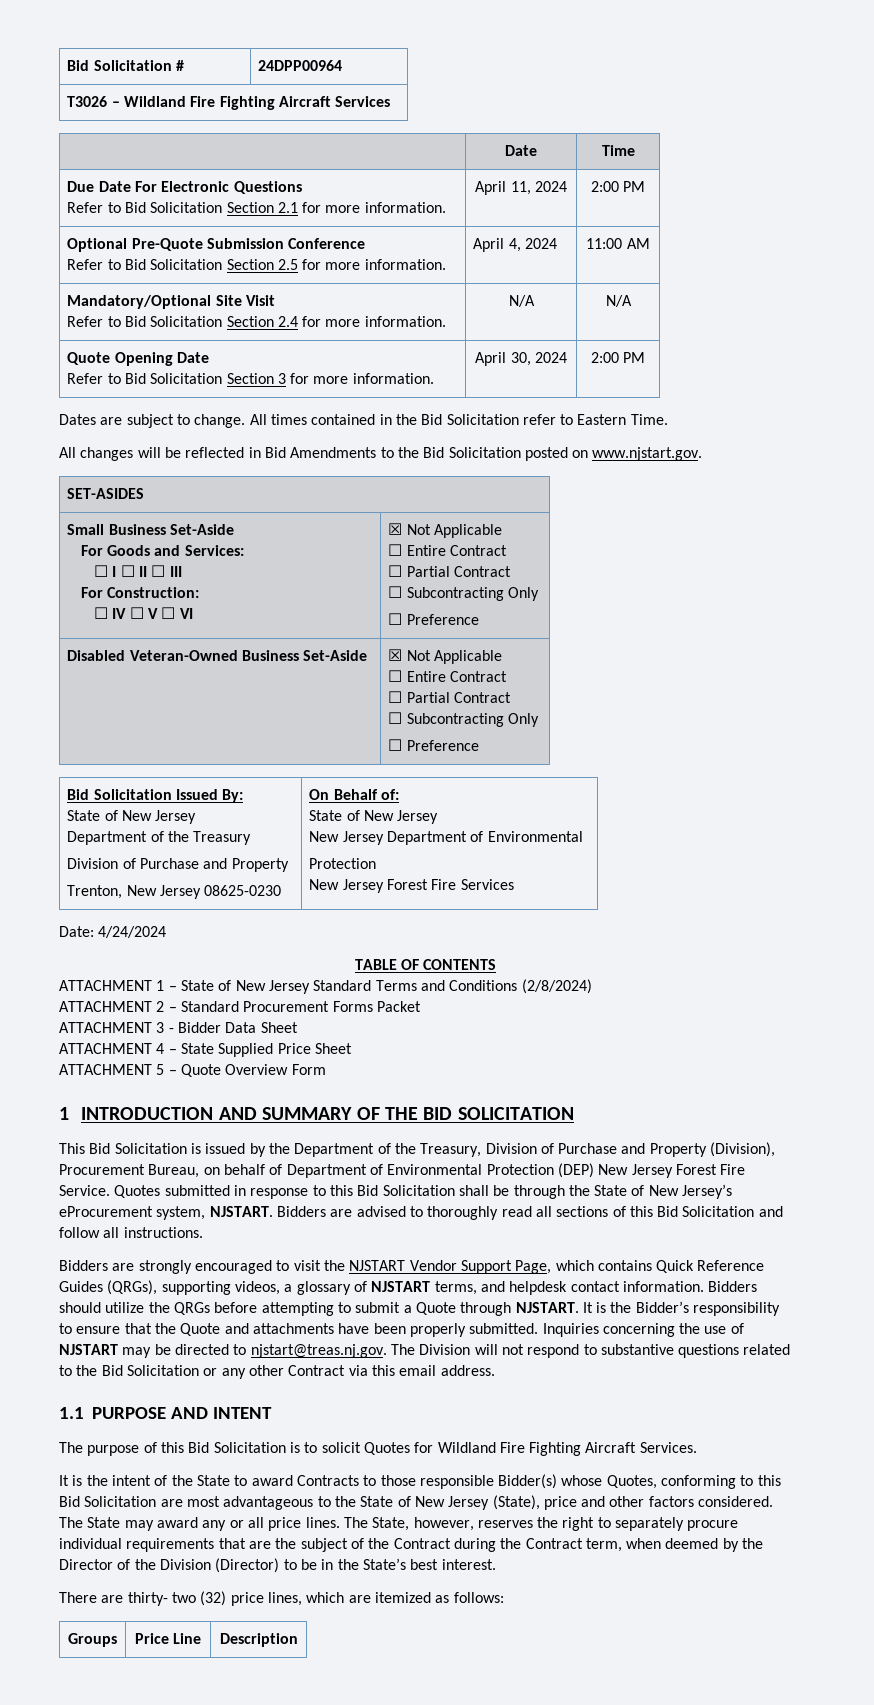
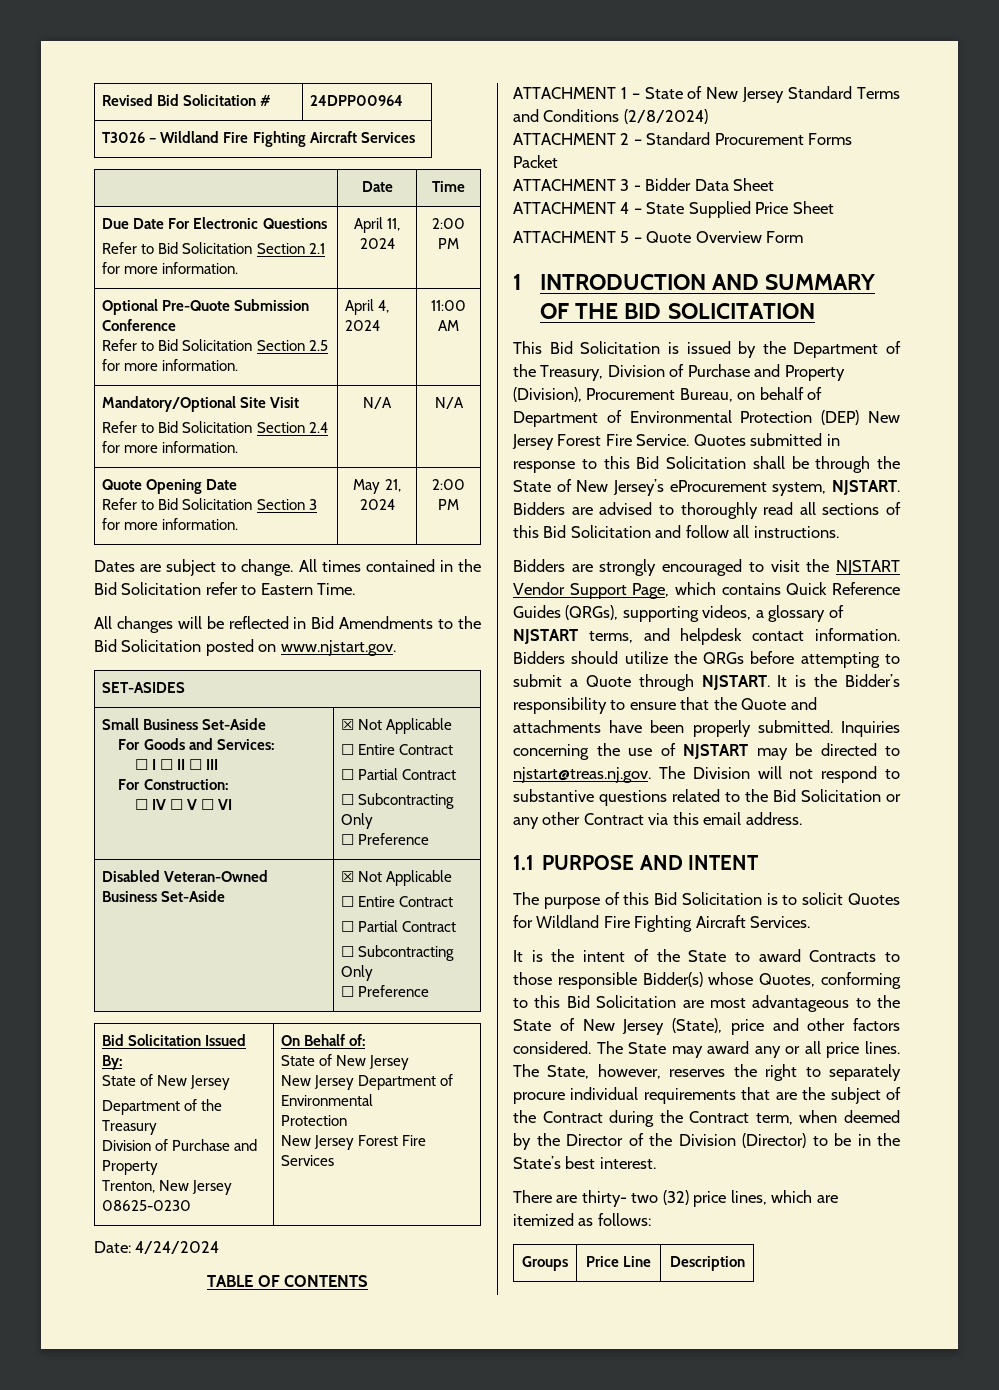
- Bid Solicitation # | 24DPP00964
+ Revised Bid Solicitation # | 24DPP00964
  Quote Opening Date
- Refer to Bid Solicitation Section 3 for more information. | April 30, 2024 | 2:00 PM
+ Refer to Bid Solicitation Section 3 for more information. | May 21, 2024 | 2:00 PM

